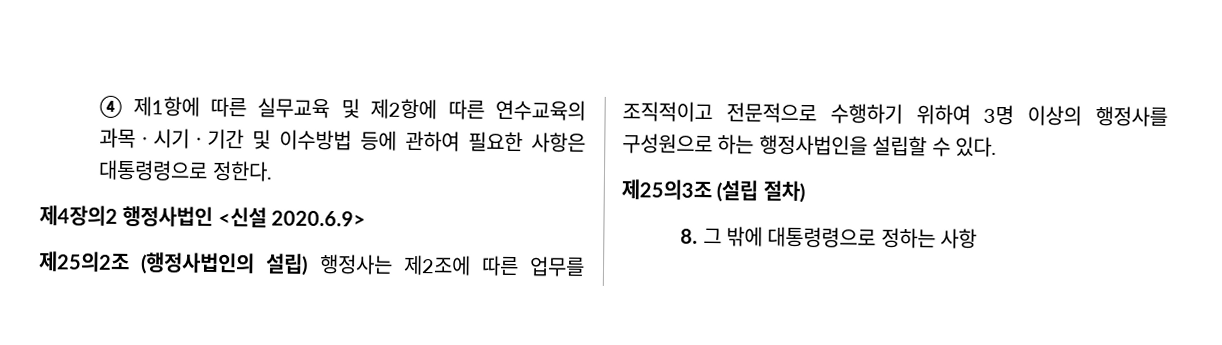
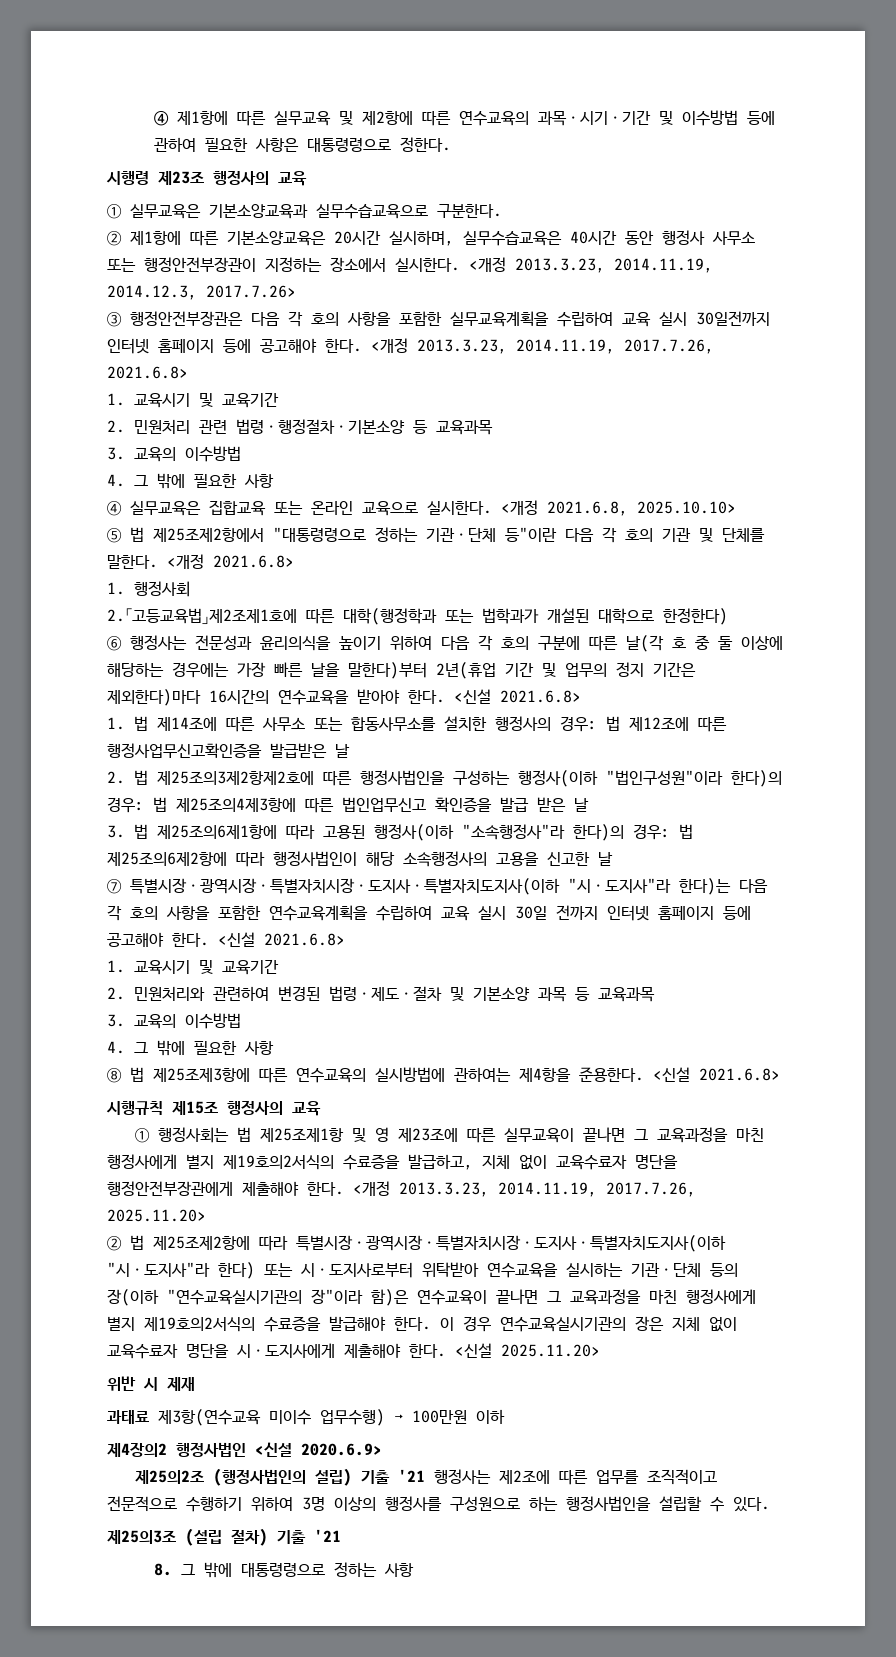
+ 시행령 제23조 행정사의 교육
+ ① 실무교육은 기본소양교육과 실무수습교육으로 구분한다.
+ ② 제1항에 따른 기본소양교육은 20시간 실시하며, 실무수습교육은 40시간 동안 행정사 사무소 또는 행정안전부장관이 지정하는 장소에서 실시한다. <개정 2013.3.23, 2014.11.19, 2014.12.3, 2017.7.26>
+ ③ 행정안전부장관은 다음 각 호의 사항을 포함한 실무교육계획을 수립하여 교육 실시 30일전까지 인터넷 홈페이지 등에 공고해야 한다. <개정 2013.3.23, 2014.11.19, 2017.7.26, 2021.6.8>
+ 1. 교육시기 및 교육기간
+ 2. 민원처리 관련 법령ㆍ행정절차ㆍ기본소양 등 교육과목
+ 3. 교육의 이수방법
+ 4. 그 밖에 필요한 사항
+ ④ 실무교육은 집합교육 또는 온라인 교육으로 실시한다. <개정 2021.6.8, 2025.10.10>
+ ⑤ 법 제25조제2항에서 "대통령령으로 정하는 기관ㆍ단체 등"이란 다음 각 호의 기관 및 단체를 말한다. <개정 2021.6.8>
+ 1. 행정사회
+ 2.「고등교육법」제2조제1호에 따른 대학(행정학과 또는 법학과가 개설된 대학으로 한정한다)
+ ⑥ 행정사는 전문성과 윤리의식을 높이기 위하여 다음 각 호의 구분에 따른 날(각 호 중 둘 이상에 해당하는 경우에는 가장 빠른 날을 말한다)부터 2년(휴업 기간 및 업무의 정지 기간은 제외한다)마다 16시간의 연수교육을 받아야 한다. <신설 2021.6.8>
+ 1. 법 제14조에 따른 사무소 또는 합동사무소를 설치한 행정사의 경우: 법 제12조에 따른 행정사업무신고확인증을 발급받은 날
+ 2. 법 제25조의3제2항제2호에 따른 행정사법인을 구성하는 행정사(이하 "법인구성원"이라 한다)의 경우: 법 제25조의4제3항에 따른 법인업무신고 확인증을 발급 받은 날
+ 3. 법 제25조의6제1항에 따라 고용된 행정사(이하 "소속행정사"라 한다)의 경우: 법 제25조의6제2항에 따라 행정사법인이 해당 소속행정사의 고용을 신고한 날
+ ⑦ 특별시장ㆍ광역시장ㆍ특별자치시장ㆍ도지사ㆍ특별자치도지사(이하 "시ㆍ도지사"라 한다)는 다음 각 호의 사항을 포함한 연수교육계획을 수립하여 교육 실시 30일 전까지 인터넷 홈페이지 등에 공고해야 한다. <신설 2021.6.8>
+ 1. 교육시기 및 교육기간
+ 2. 민원처리와 관련하여 변경된 법령ㆍ제도ㆍ절차 및 기본소양 과목 등 교육과목
+ 3. 교육의 이수방법
+ 4. 그 밖에 필요한 사항
+ ⑧ 법 제25조제3항에 따른 연수교육의 실시방법에 관하여는 제4항을 준용한다. <신설 2021.6.8>
+ 시행규칙 제15조 행정사의 교육
+ ① 행정사회는 법 제25조제1항 및 영 제23조에 따른 실무교육이 끝나면 그 교육과정을 마친 행정사에게 별지 제19호의2서식의 수료증을 발급하고, 지체 없이 교육수료자 명단을 행정안전부장관에게 제출해야 한다. <개정 2013.3.23, 2014.11.19, 2017.7.26, 2025.11.20>
+ ② 법 제25조제2항에 따라 특별시장ㆍ광역시장ㆍ특별자치시장ㆍ도지사ㆍ특별자치도지사(이하 "시ㆍ도지사"라 한다) 또는 시ㆍ도지사로부터 위탁받아 연수교육을 실시하는 기관ㆍ단체 등의 장(이하 "연수교육실시기관의 장"이라 함)은 연수교육이 끝나면 그 교육과정을 마친 행정사에게 별지 제19호의2서식의 수료증을 발급해야 한다. 이 경우 연수교육실시기관의 장은 지체 없이 교육수료자 명단을 시ㆍ도지사에게 제출해야 한다. <신설 2025.11.20>
+ 위반 시 제재
+ 과태료 제3항(연수교육 미이수 업무수행) → 100만원 이하
- 제25의2조 (행정사법인의 설립) 행정사는 제2조에 따른 업무를 조직적이고 전문적으로 수행하기 위하여 3명 이상의 행정사를 구성원으로 하는 행정사법인을 설립할 수 있다.
+ 제25의2조 (행정사법인의 설립) 기출 '21 행정사는 제2조에 따른 업무를 조직적이고 전문적으로 수행하기 위하여 3명 이상의 행정사를 구성원으로 하는 행정사법인을 설립할 수 있다.
- 제25의3조 (설립 절차)
+ 제25의3조 (설립 절차) 기출 '21

